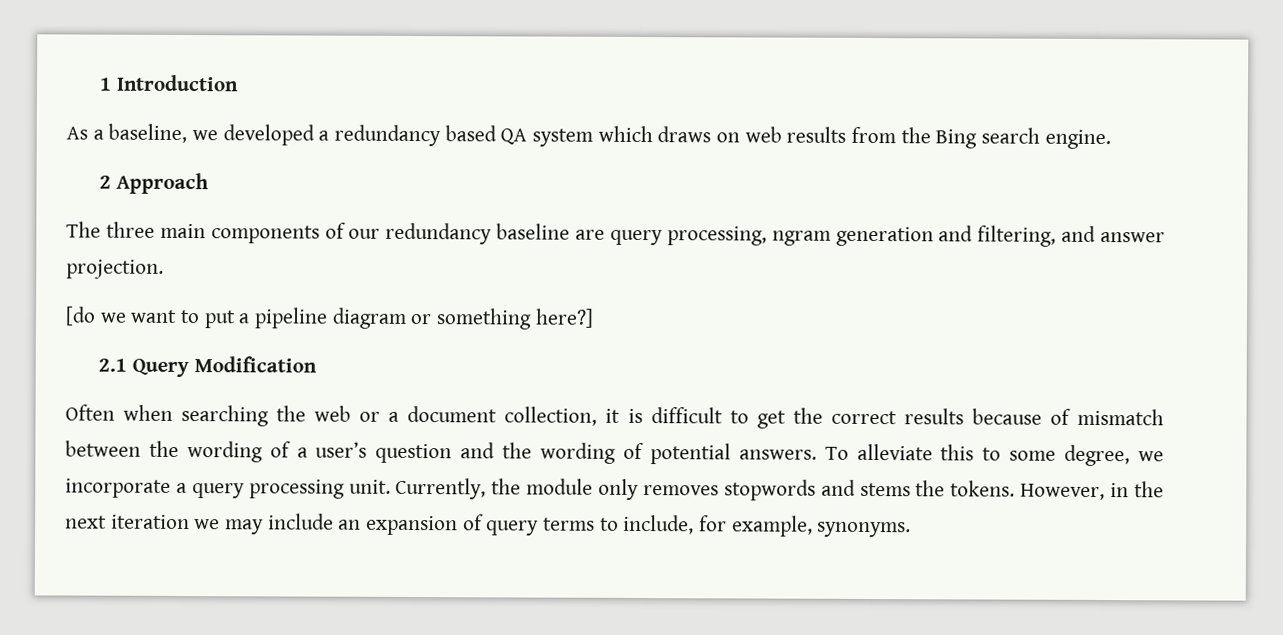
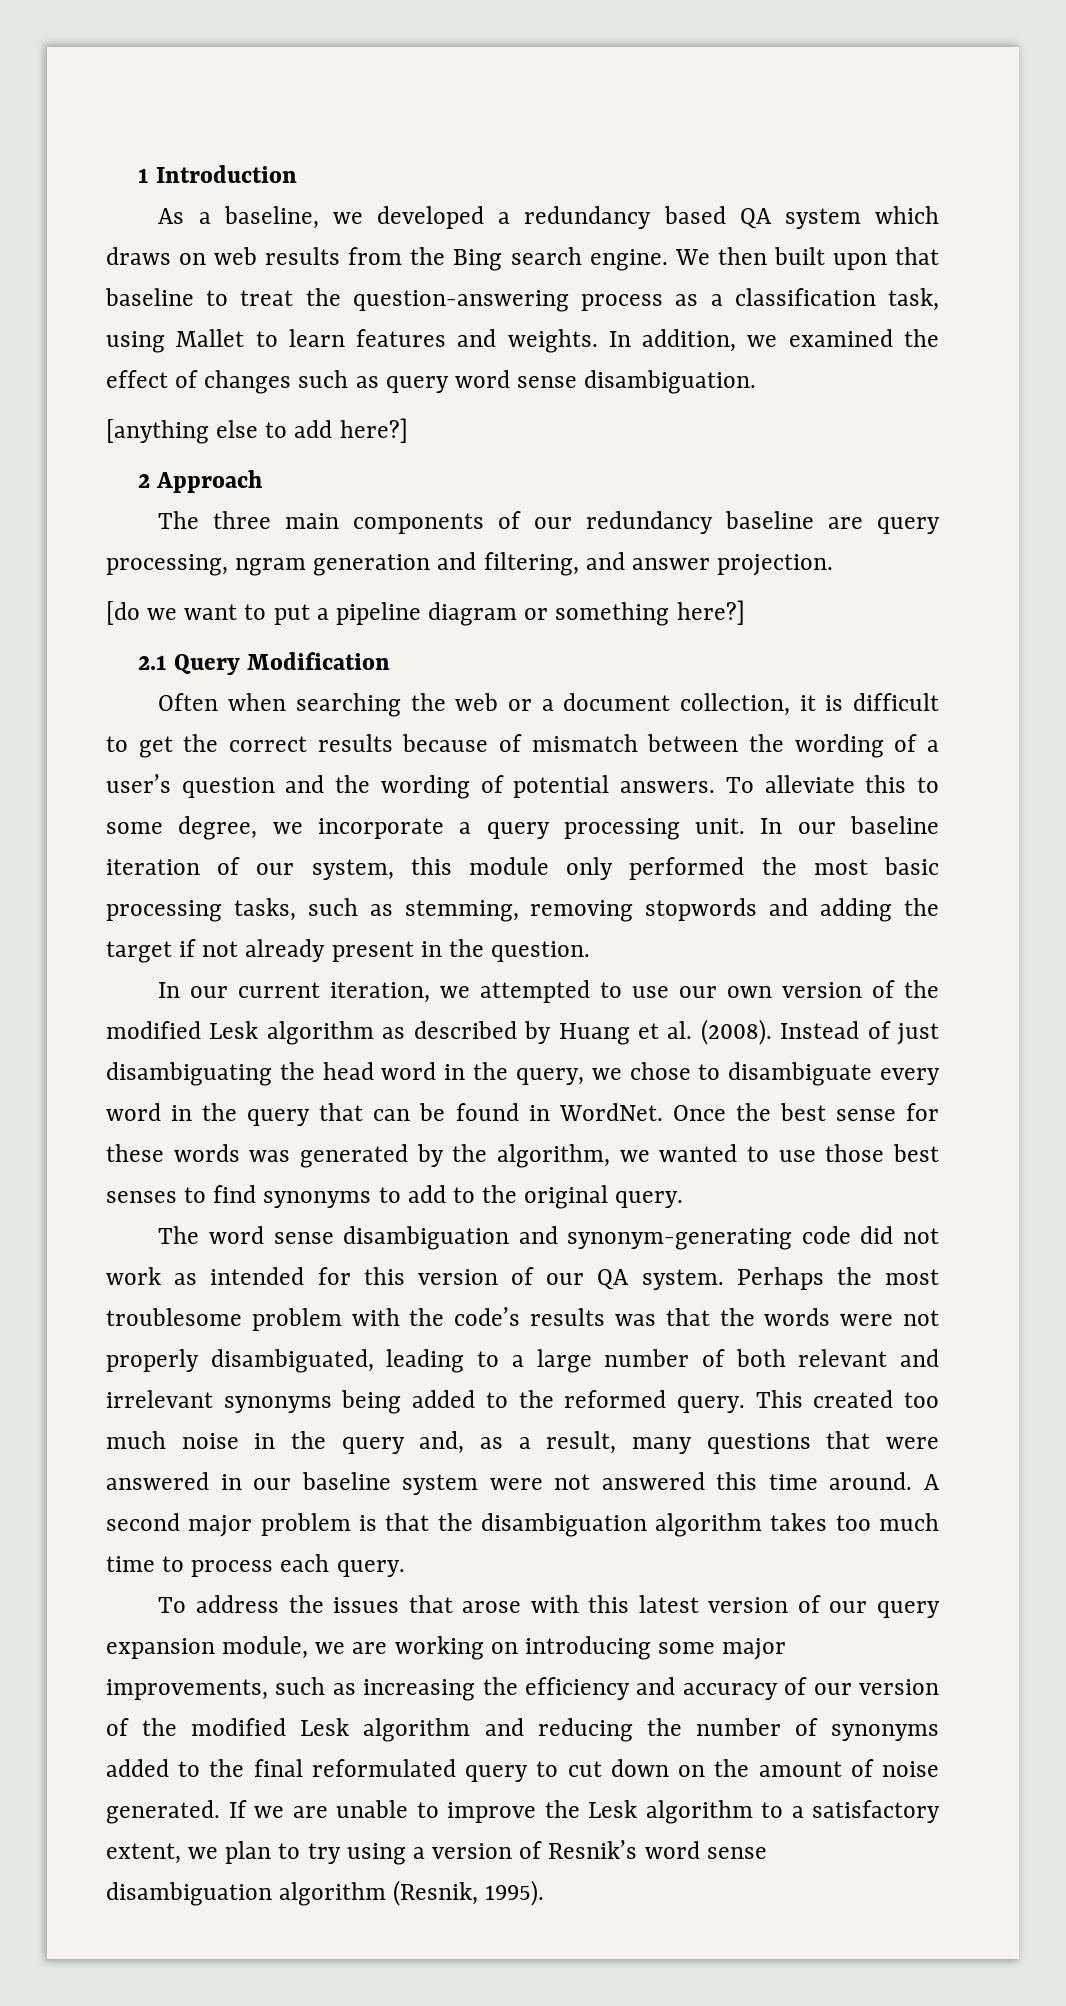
+ We then built upon that baseline to treat the question-answering process as a classification task, using Mallet to learn features and weights. In addition, we examined the effect of changes such as query word sense disambiguation.
+ [anything else to add here?]
- Currently, the module only removes stopwords and stems the tokens. However, in the next iteration we may include an expansion of query terms to include, for example, synonyms.
+ In our baseline iteration of our system, this module only performed the most basic processing tasks, such as stemming, removing stopwords and adding the target if not already present in the question.
+ In our current iteration, we attempted to use our own version of the modified Lesk algorithm as described by Huang et al. (2008). Instead of just disambiguating the head word in the query, we chose to disambiguate every word in the query that can be found in WordNet. Once the best sense for these words was generated by the algorithm, we wanted to use those best senses to find synonyms to add to the original query.
+ The word sense disambiguation and synonym-generating code did not work as intended for this version of our QA system. Perhaps the most troublesome problem with the code’s results was that the words were not properly disambiguated, leading to a large number of both relevant and irrelevant synonyms being added to the reformed query. This created too much noise in the query and, as a result, many questions that were answered in our baseline system were not answered this time around. A second major problem is that the disambiguation algorithm takes too much time to process each query.
+ To address the issues that arose with this latest version of our query expansion module, we are working on introducing some major improvements, such as increasing the efficiency and accuracy of our version of the modified Lesk algorithm and reducing the number of synonyms added to the final reformulated query to cut down on the amount of noise generated. If we are unable to improve the Lesk algorithm to a satisfactory extent, we plan to try using a version of Resnik’s word sense disambiguation algorithm (Resnik, 1995).

